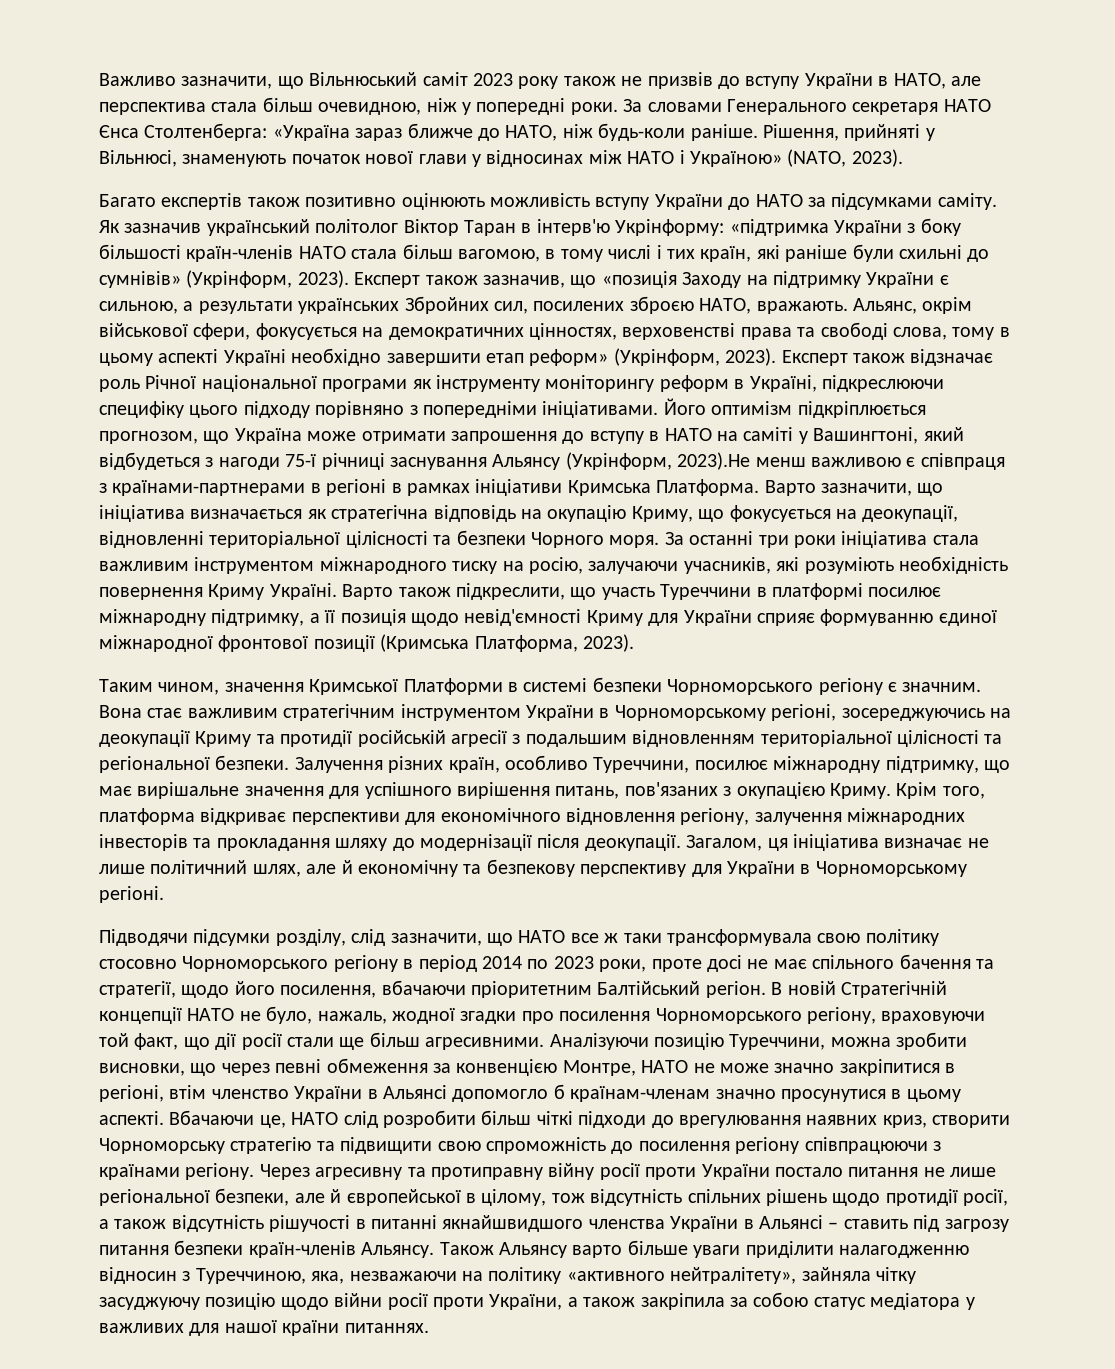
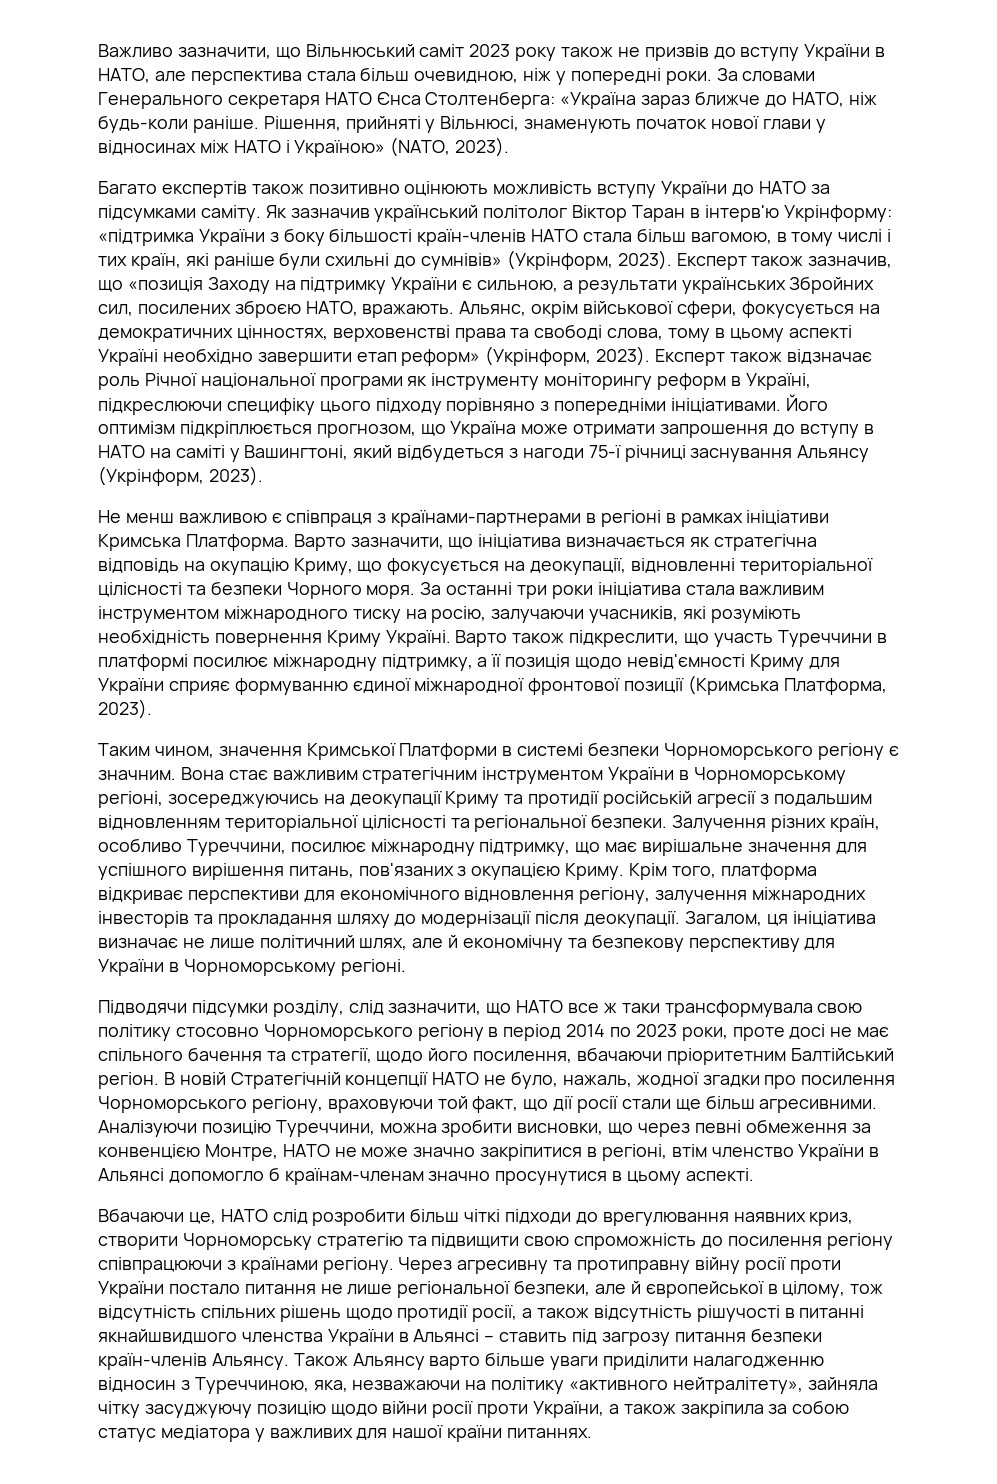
- Його оптимізм підкріплюється прогнозом, що Україна може отримати запрошення до вступу в НАТО на саміті у Вашингтоні, який відбудеться з нагоди 75-ї річниці заснування Альянсу (Укрінформ, 2023).Не менш важливою є співпраця з країнами-партнерами в регіоні в рамках ініціативи Кримська Платформа.
+ Його оптимізм підкріплюється прогнозом, що Україна може отримати запрошення до вступу в НАТО на саміті у Вашингтоні, який відбудеться з нагоди 75-ї річниці заснування Альянсу (Укрінформ, 2023).
+ Не менш важливою є співпраця з країнами-партнерами в регіоні в рамках ініціативи Кримська Платформа.
- Аналізуючи позицію Туреччини, можна зробити висновки, що через певні обмеження за конвенцією Монтре, НАТО не може значно закріпитися в регіоні, втім членство України в Альянсі допомогло б країнам-членам значно просунутися в цьому аспекті. Вбачаючи це, НАТО слід розробити більш чіткі підходи до врегулювання наявних криз, створити Чорноморську стратегію та підвищити свою спроможність до посилення регіону співпрацюючи з країнами регіону.
+ Аналізуючи позицію Туреччини, можна зробити висновки, що через певні обмеження за конвенцією Монтре, НАТО не може значно закріпитися в регіоні, втім членство України в Альянсі допомогло б країнам-членам значно просунутися в цьому аспекті.
+ Вбачаючи це, НАТО слід розробити більш чіткі підходи до врегулювання наявних криз, створити Чорноморську стратегію та підвищити свою спроможність до посилення регіону співпрацюючи з країнами регіону.

